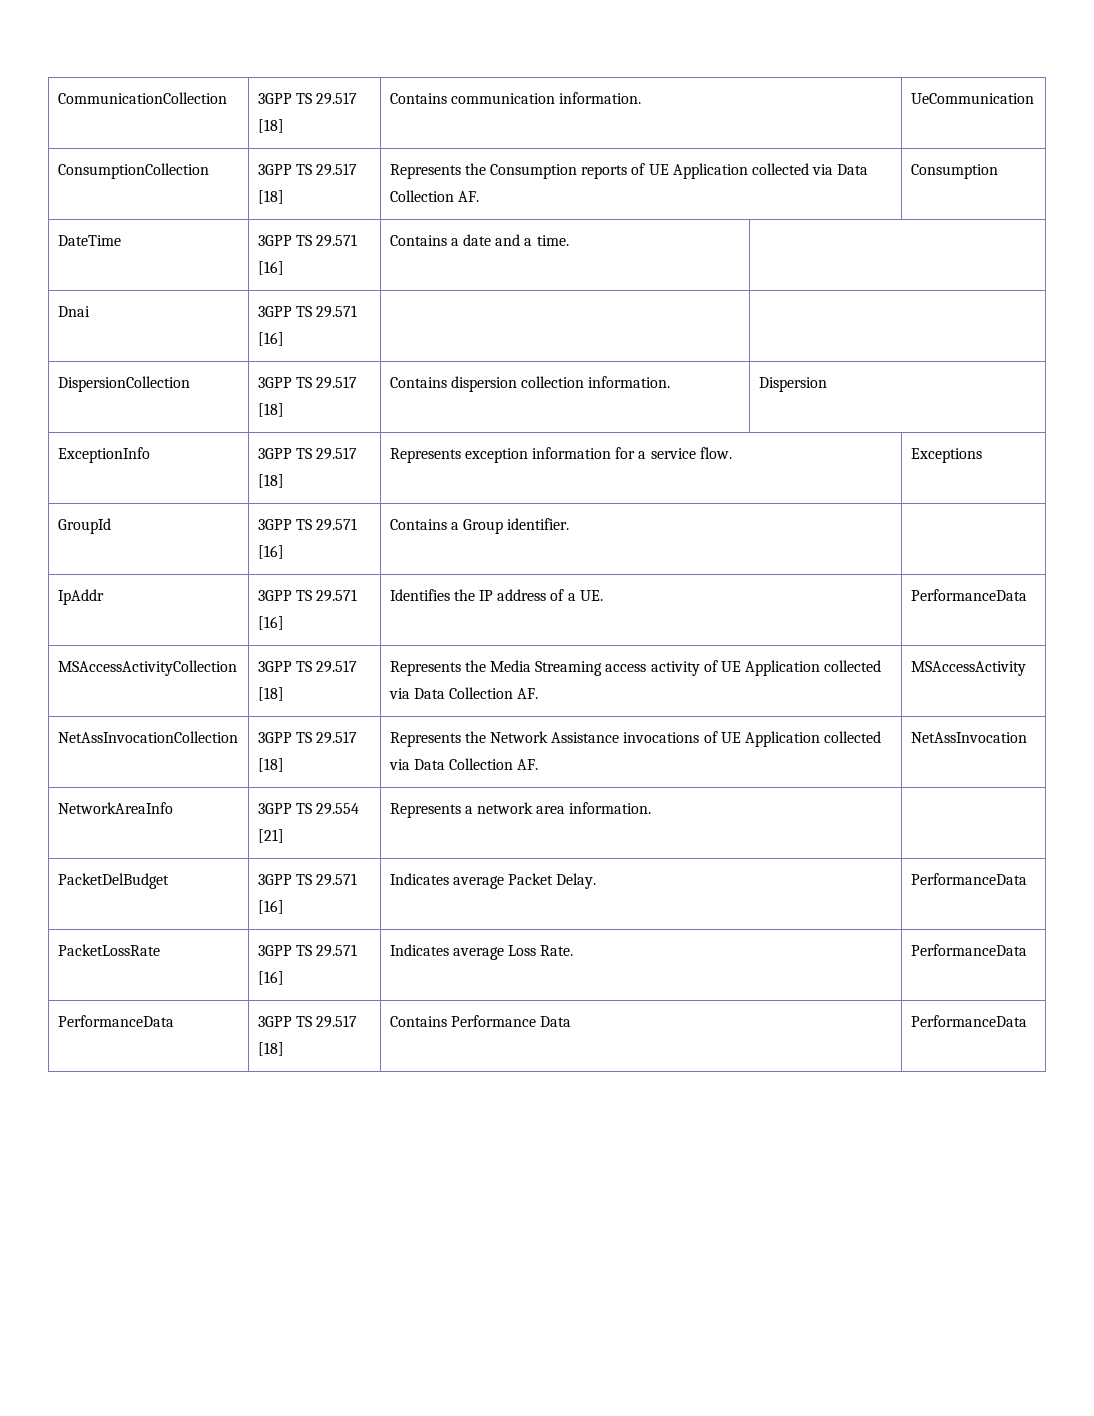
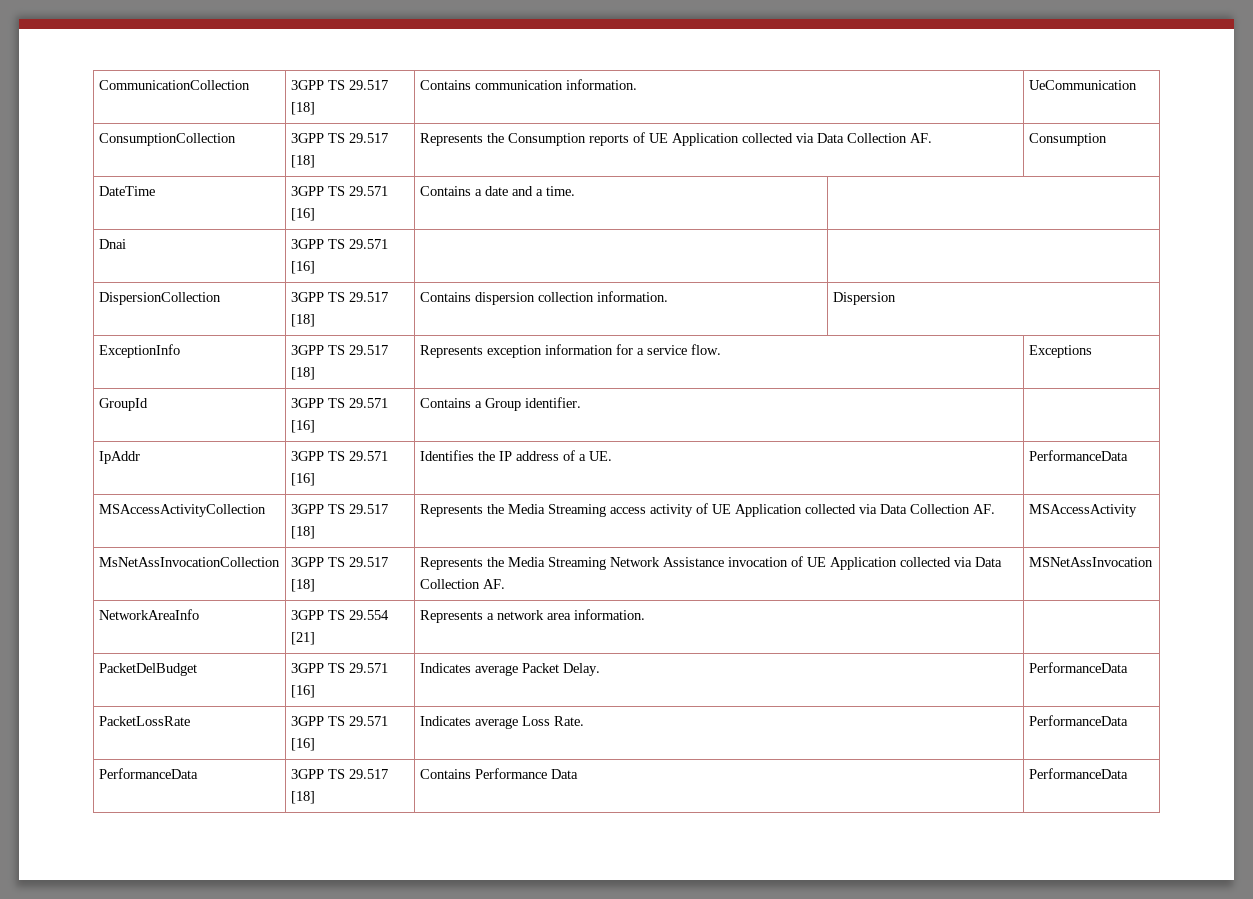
- NetAssInvocationCollection | 3GPP TS 29.517 [18] | Represents the Network Assistance invocations of UE Application collected via Data Collection AF. | NetAssInvocation
+ MsNetAssInvocationCollection | 3GPP TS 29.517 [18] | Represents the Media Streaming Network Assistance invocation of UE Application collected via Data Collection AF. | MSNetAssInvocation

